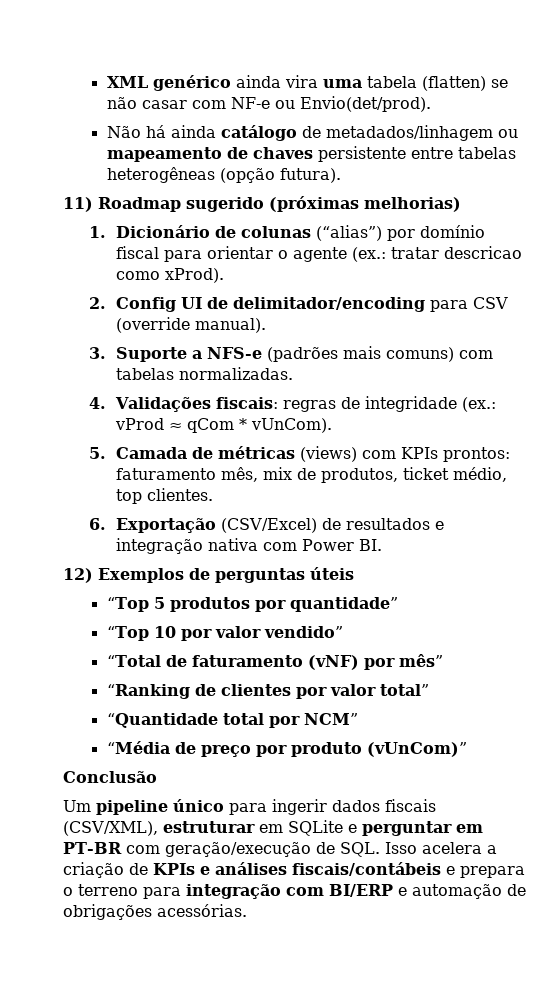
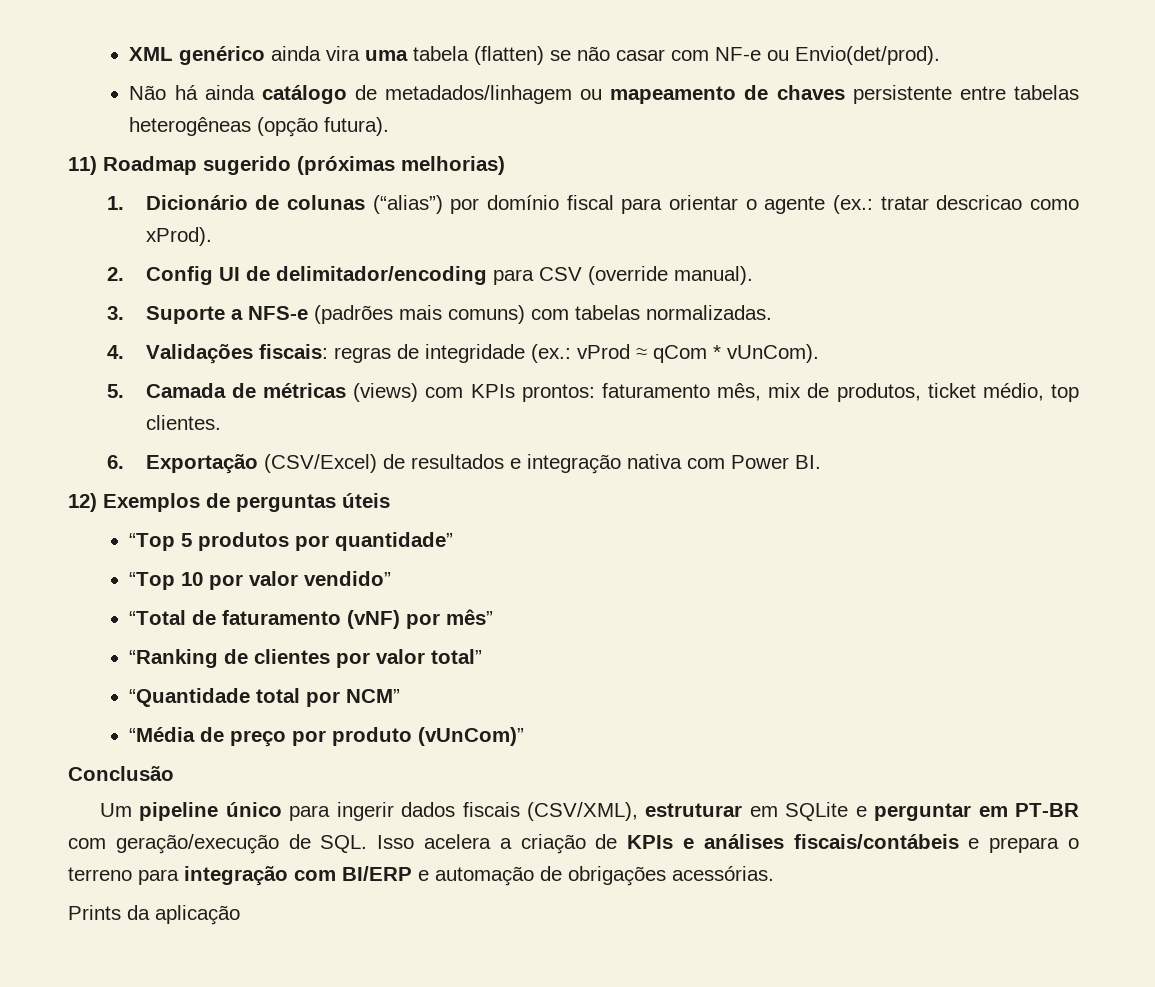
+ Prints da aplicação

